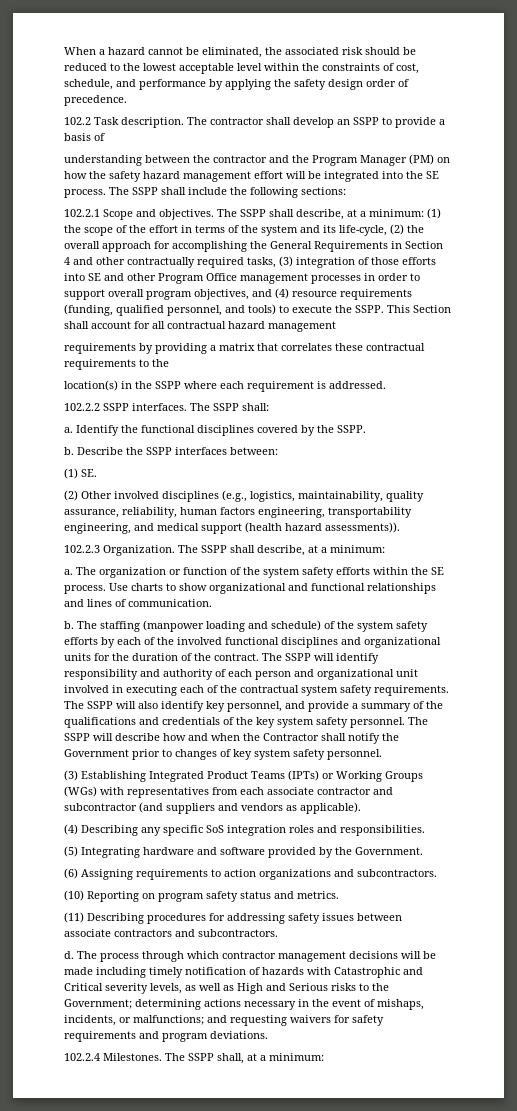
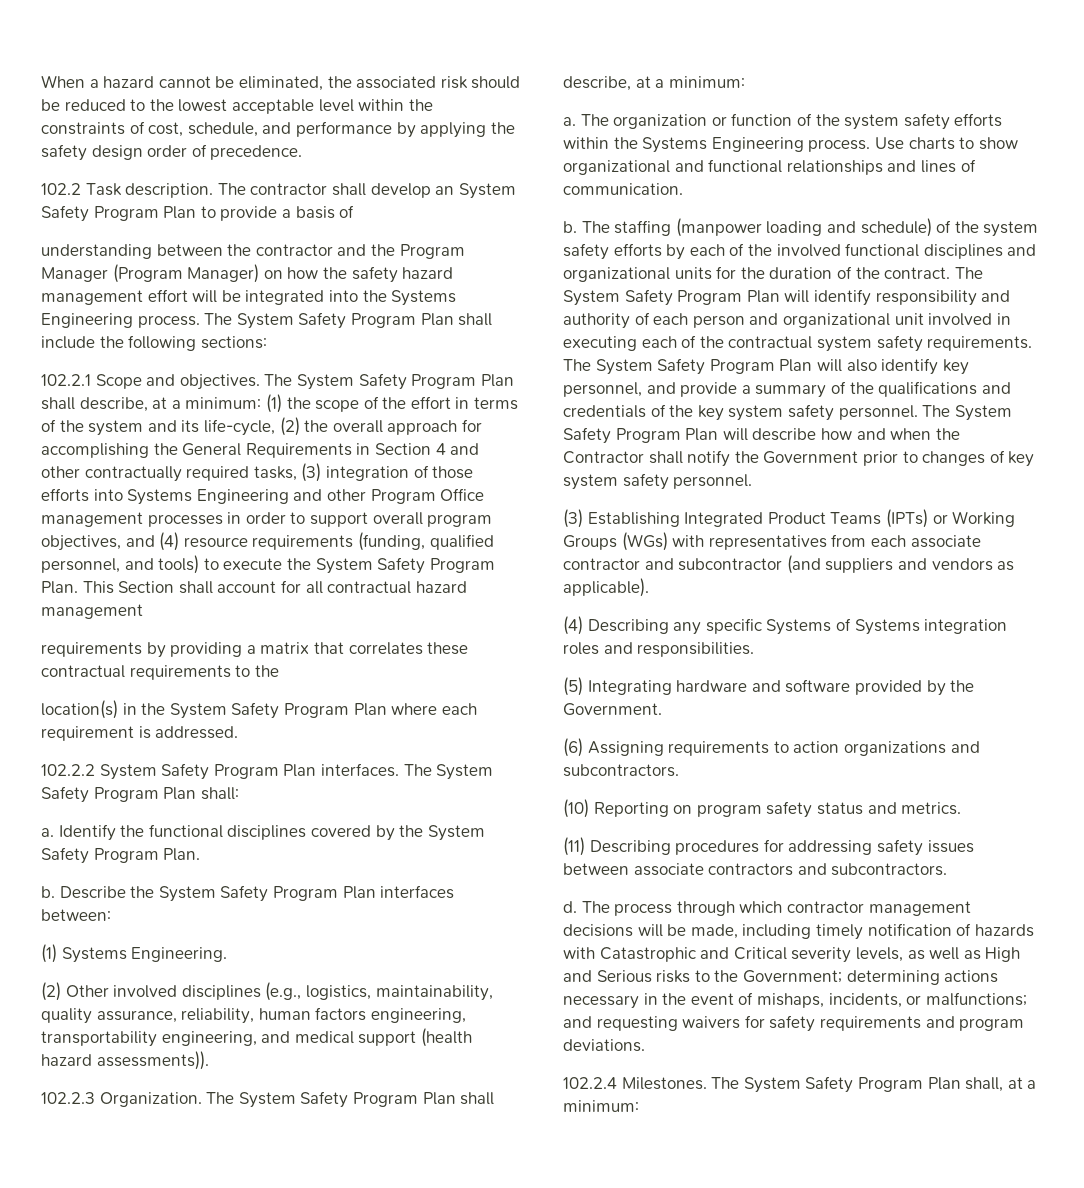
- The contractor shall develop an SSPP to provide a basis of
+ The contractor shall develop an System Safety Program Plan to provide a basis of
- understanding between the contractor and the Program Manager (PM) on how the safety hazard management effort will be integrated into the SE process. The SSPP shall include the following sections:
+ understanding between the contractor and the Program Manager (Program Manager) on how the safety hazard management effort will be integrated into the Systems Engineering process. The System Safety Program Plan shall include the following sections:
- 102.2.1 Scope and objectives. The SSPP shall describe, at a minimum:
+ 102.2.1 Scope and objectives. The System Safety Program Plan shall describe, at a minimum:
- (1) the scope of the effort in terms of the system and its life-cycle, (2) the overall approach for accomplishing the General Requirements in Section 4 and other contractually required tasks, (3) integration of those efforts into SE and other Program Office management processes in order to support overall program objectives, and (4) resource requirements (funding, qualified personnel, and tools) to execute the SSPP.
+ (1) the scope of the effort in terms of the system and its life-cycle, (2) the overall approach for accomplishing the General Requirements in Section 4 and other contractually required tasks, (3) integration of those efforts into Systems Engineering and other Program Office management processes in order to support overall program objectives, and (4) resource requirements (funding, qualified personnel, and tools) to execute the System Safety Program Plan.
- location(s) in the SSPP where each requirement is addressed.
+ location(s) in the System Safety Program Plan where each requirement is addressed.
- 102.2.2 SSPP interfaces. The SSPP shall:
+ 102.2.2 System Safety Program Plan interfaces. The System Safety Program Plan shall:
- Identify the functional disciplines covered by the SSPP.
+ Identify the functional disciplines covered by the System Safety Program Plan.
- Describe the SSPP interfaces between:
+ Describe the System Safety Program Plan interfaces between:
- (1) SE.
+ (1) Systems Engineering.
- 102.2.3 Organization. The SSPP shall describe, at a minimum:
+ 102.2.3 Organization. The System Safety Program Plan shall describe, at a minimum:
- The organization or function of the system safety efforts within the SE process.
+ The organization or function of the system safety efforts within the Systems Engineering process.
- The SSPP will identify responsibility and authority of each person and organizational unit involved in executing each of the contractual system safety requirements.
+ The System Safety Program Plan will identify responsibility and authority of each person and organizational unit involved in executing each of the contractual system safety requirements.
- The SSPP will also identify key personnel, and provide a summary of the qualifications and credentials of the key system safety personnel.
+ The System Safety Program Plan will also identify key personnel, and provide a summary of the qualifications and credentials of the key system safety personnel.
- The SSPP will describe how and when the Contractor shall notify the Government prior to changes of key system safety personnel.
+ The System Safety Program Plan will describe how and when the Contractor shall notify the Government prior to changes of key system safety personnel.
- (4) Describing any specific SoS integration roles and responsibilities.
+ (4) Describing any specific Systems of Systems integration roles and responsibilities.
- The process through which contractor management decisions will be made including timely notification of hazards with Catastrophic and Critical severity levels, as well as High and Serious risks to the Government; determining actions necessary in the event of mishaps, incidents, or malfunctions; and requesting waivers for safety requirements and program deviations.
+ The process through which contractor management decisions will be made, including timely notification of hazards with Catastrophic and Critical severity levels, as well as High and Serious risks to the Government; determining actions necessary in the event of mishaps, incidents, or malfunctions; and requesting waivers for safety requirements and program deviations.
- The SSPP shall, at a minimum:
+ The System Safety Program Plan shall, at a minimum:

